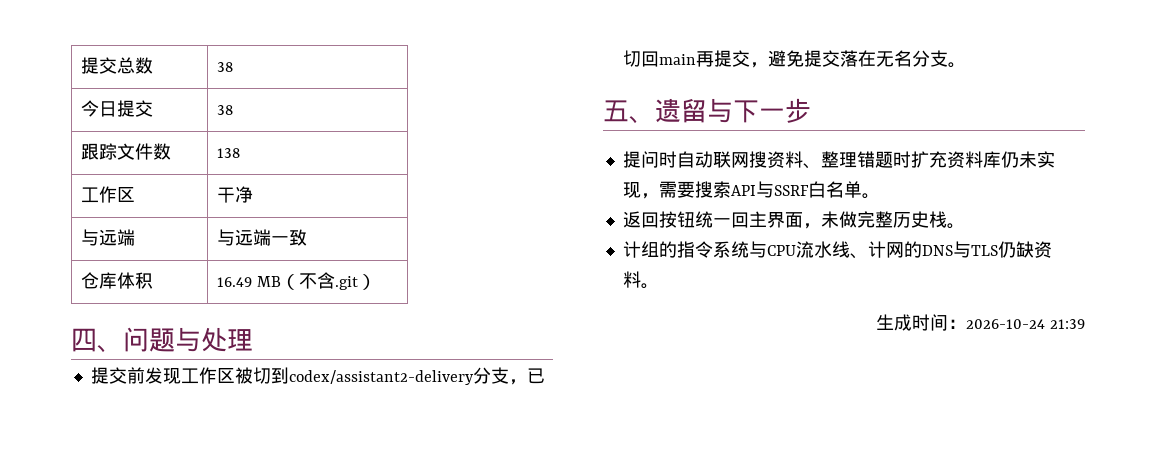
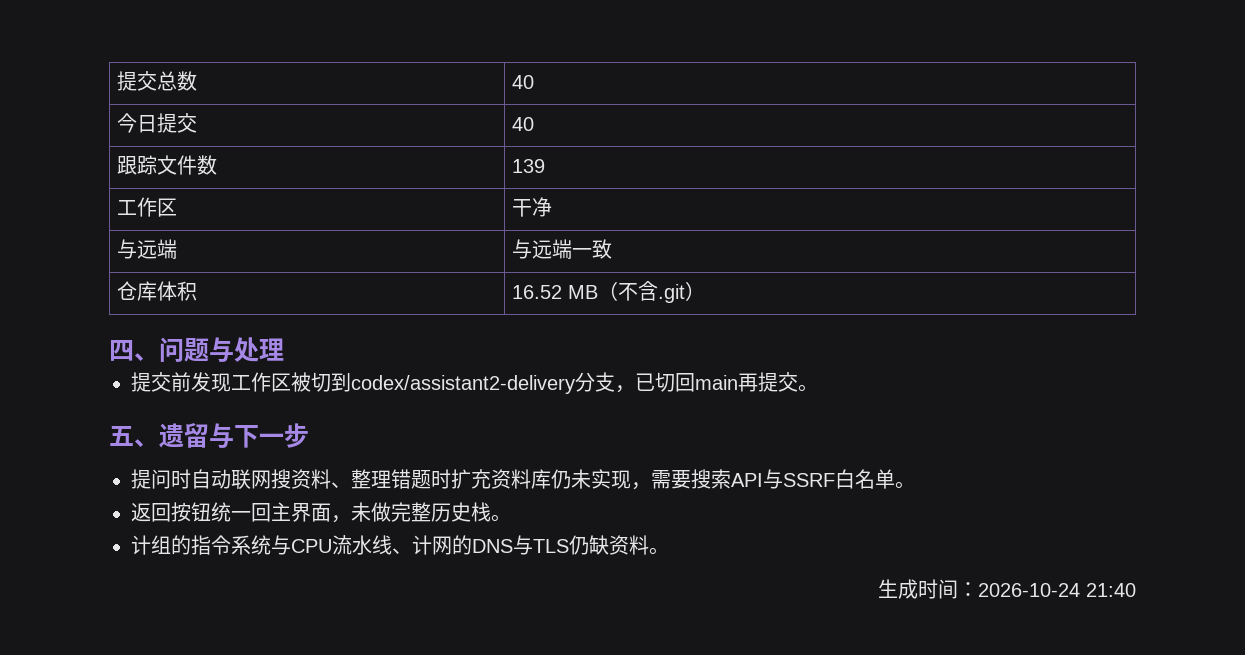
- 提交总数 | 38
+ 提交总数 | 40
- 今日提交 | 38
+ 今日提交 | 40
- 跟踪文件数 | 138
+ 跟踪文件数 | 139
- 仓库体积 | 16.49 MB（不含.git）
+ 仓库体积 | 16.52 MB（不含.git）
- 提交前发现工作区被切到codex/assistant2-delivery分支，已切回main再提交，避免提交落在无名分支。
+ 提交前发现工作区被切到codex/assistant2-delivery分支，已切回main再提交。
- 生成时间：2026-10-24 21:39
+ 生成时间：2026-10-24 21:40

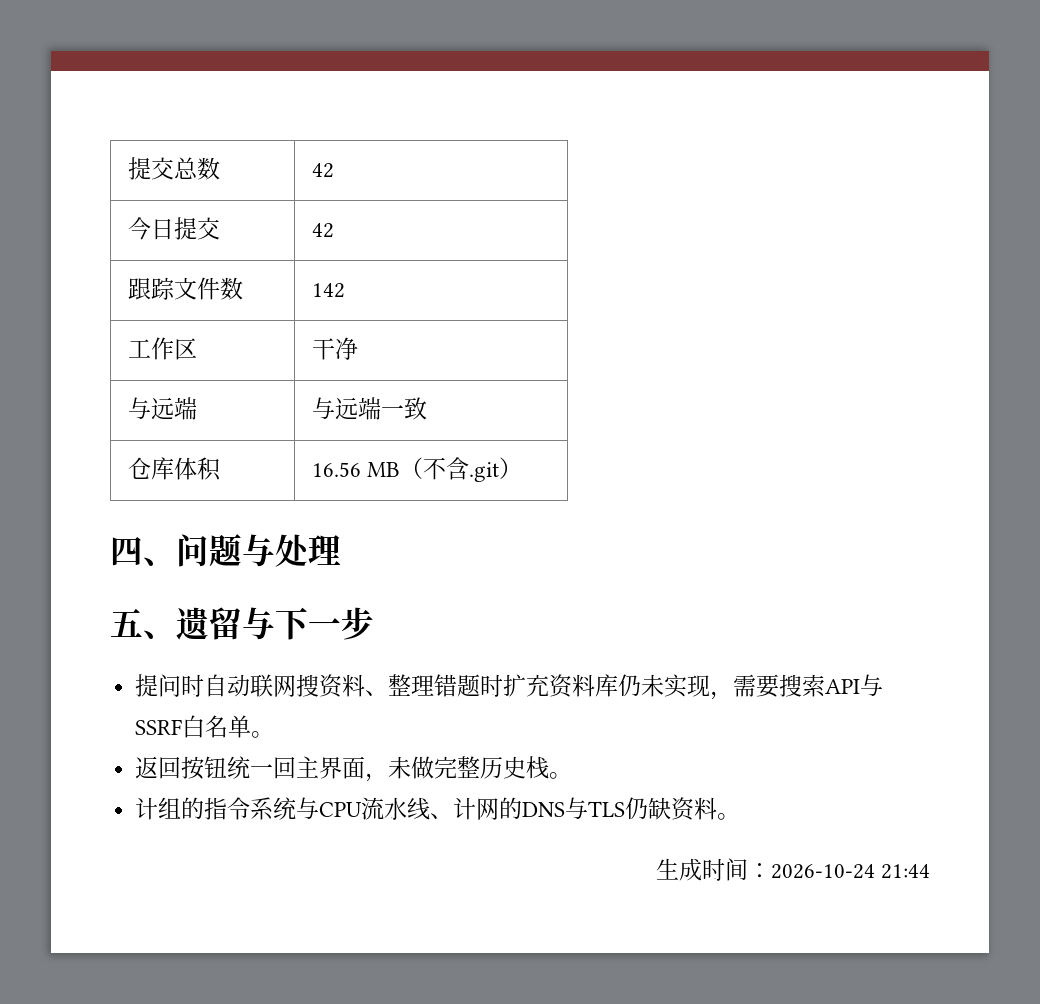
- 提交总数 | 40
+ 提交总数 | 42
- 今日提交 | 40
+ 今日提交 | 42
- 跟踪文件数 | 139
+ 跟踪文件数 | 142
- 仓库体积 | 16.52 MB（不含.git）
+ 仓库体积 | 16.56 MB（不含.git）
- 提交前发现工作区被切到codex/assistant2-delivery分支，已切回main再提交。
- 生成时间：2026-10-24 21:40
+ 生成时间：2026-10-24 21:44

